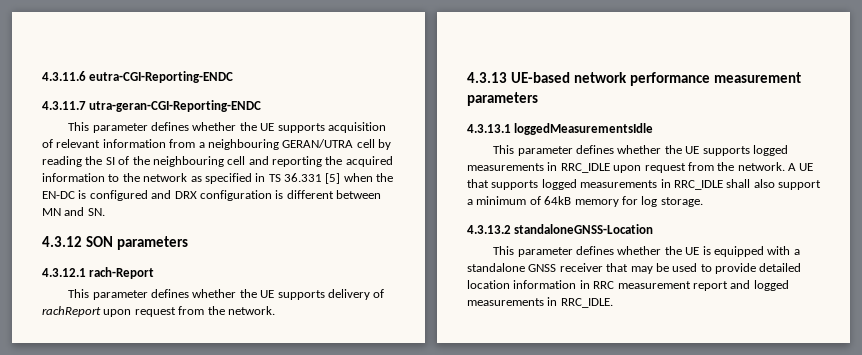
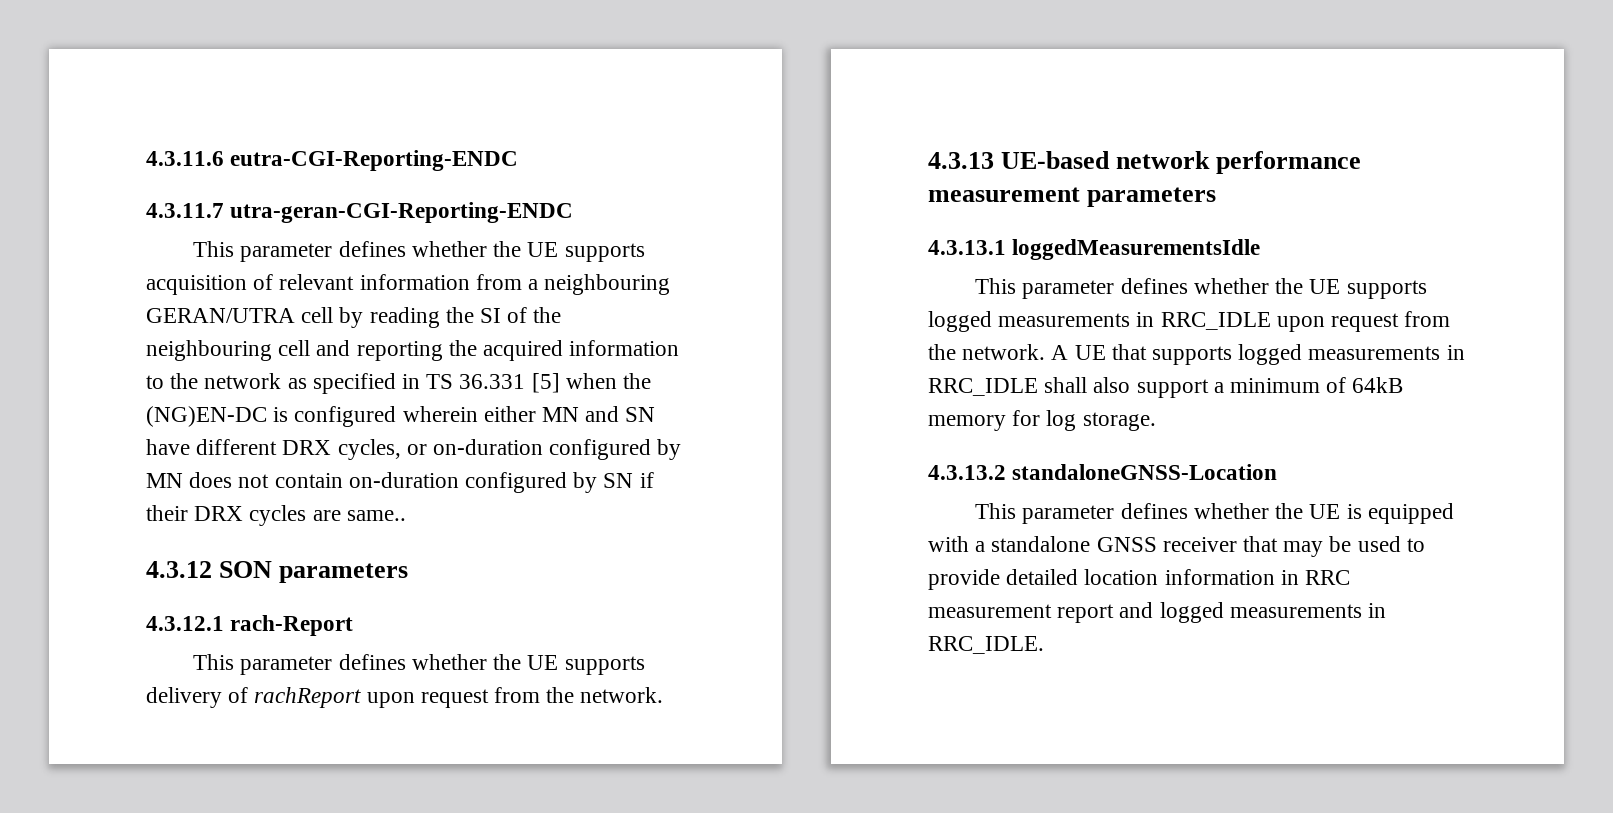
- This parameter defines whether the UE supports acquisition of relevant information from a neighbouring GERAN/UTRA cell by reading the SI of the neighbouring cell and reporting the acquired information to the network as specified in TS 36.331 [5] when the EN-DC is configured and DRX configuration is different between MN and SN.
+ This parameter defines whether the UE supports acquisition of relevant information from a neighbouring GERAN/UTRA cell by reading the SI of the neighbouring cell and reporting the acquired information to the network as specified in TS 36.331 [5] when the (NG)EN-DC is configured wherein either MN and SN have different DRX cycles, or on-duration configured by MN does not contain on-duration configured by SN if their DRX cycles are same..

